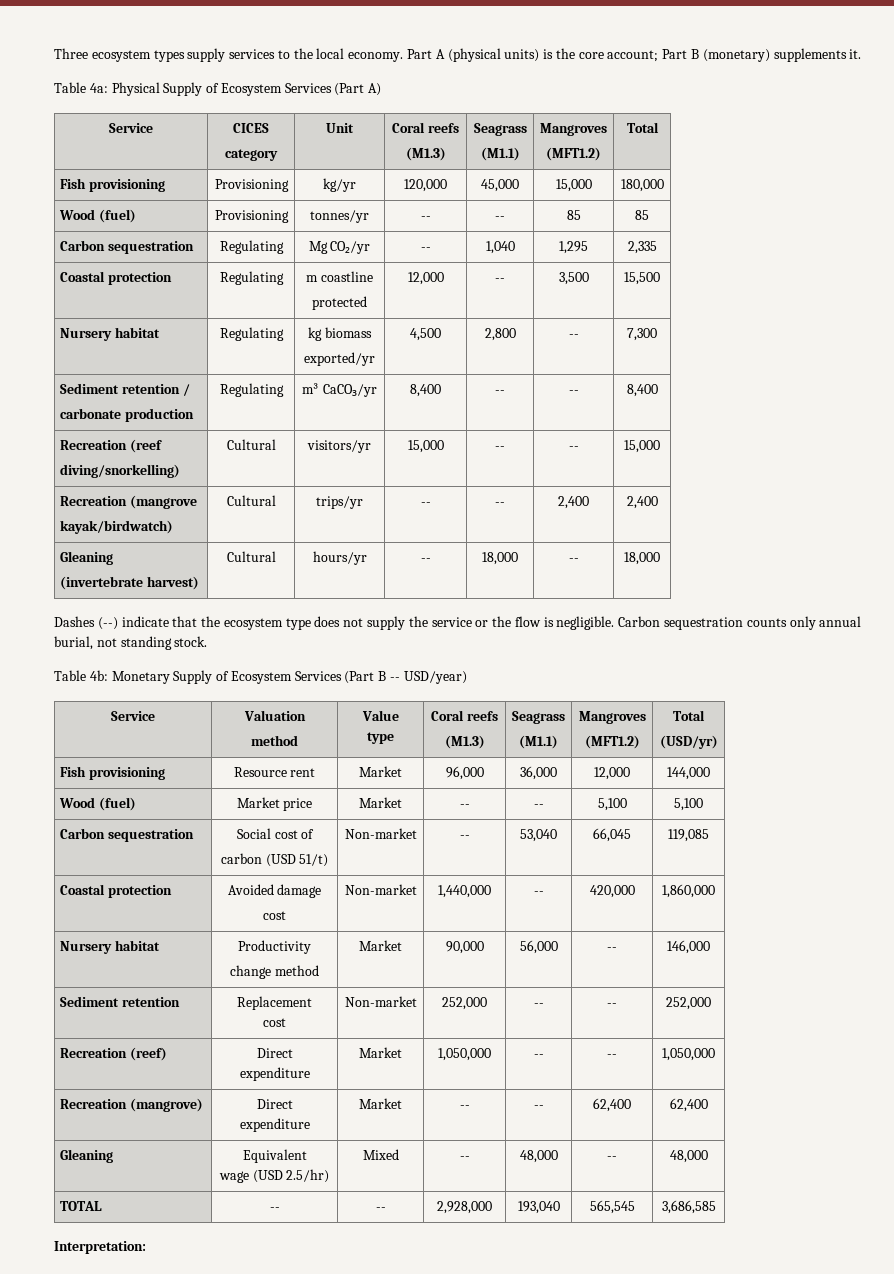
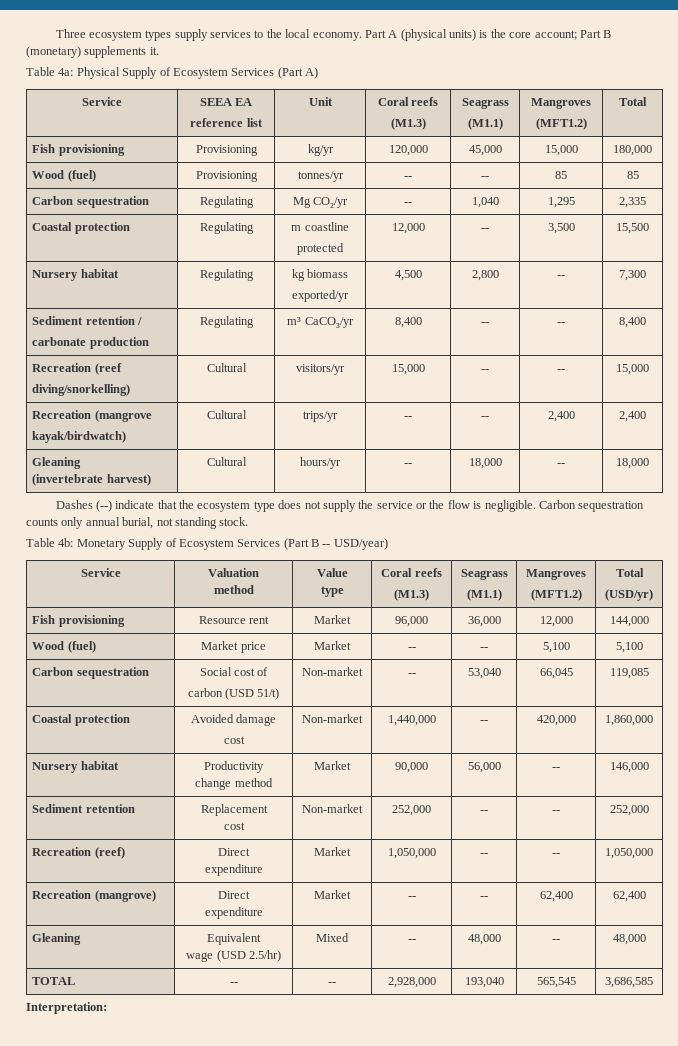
- Service | CICES
- category | Unit | Coral reefs
+ Service | SEEA EA
+ reference list | Unit | Coral reefs

